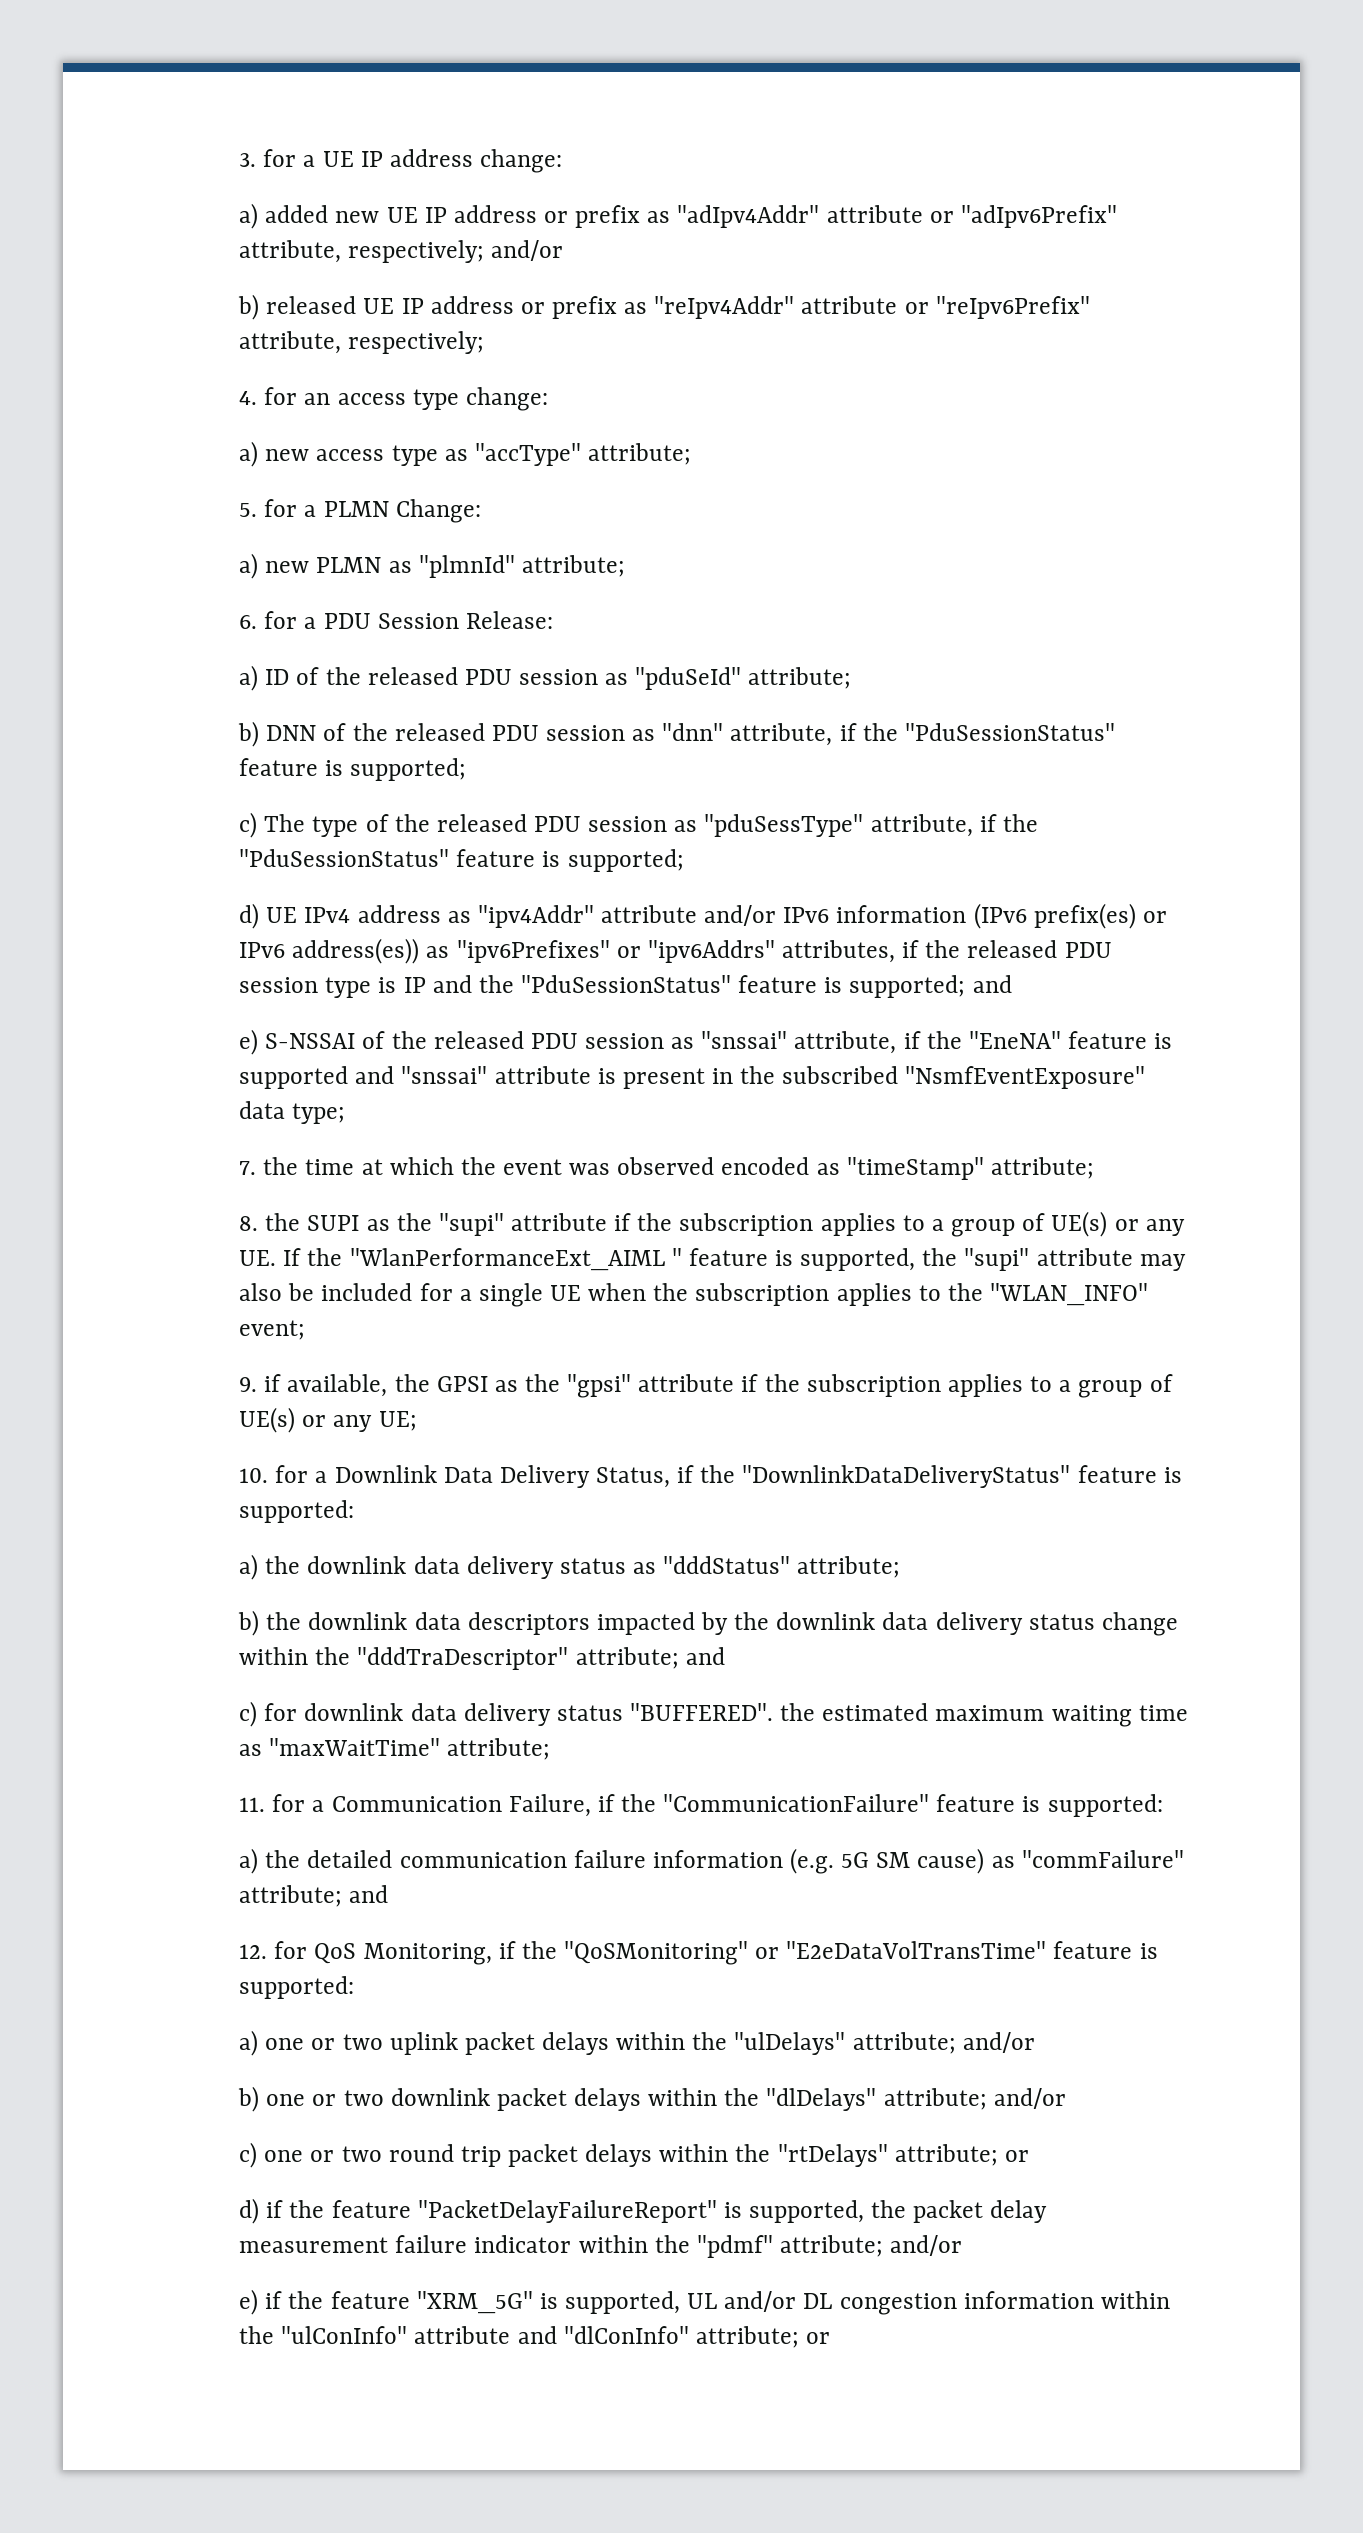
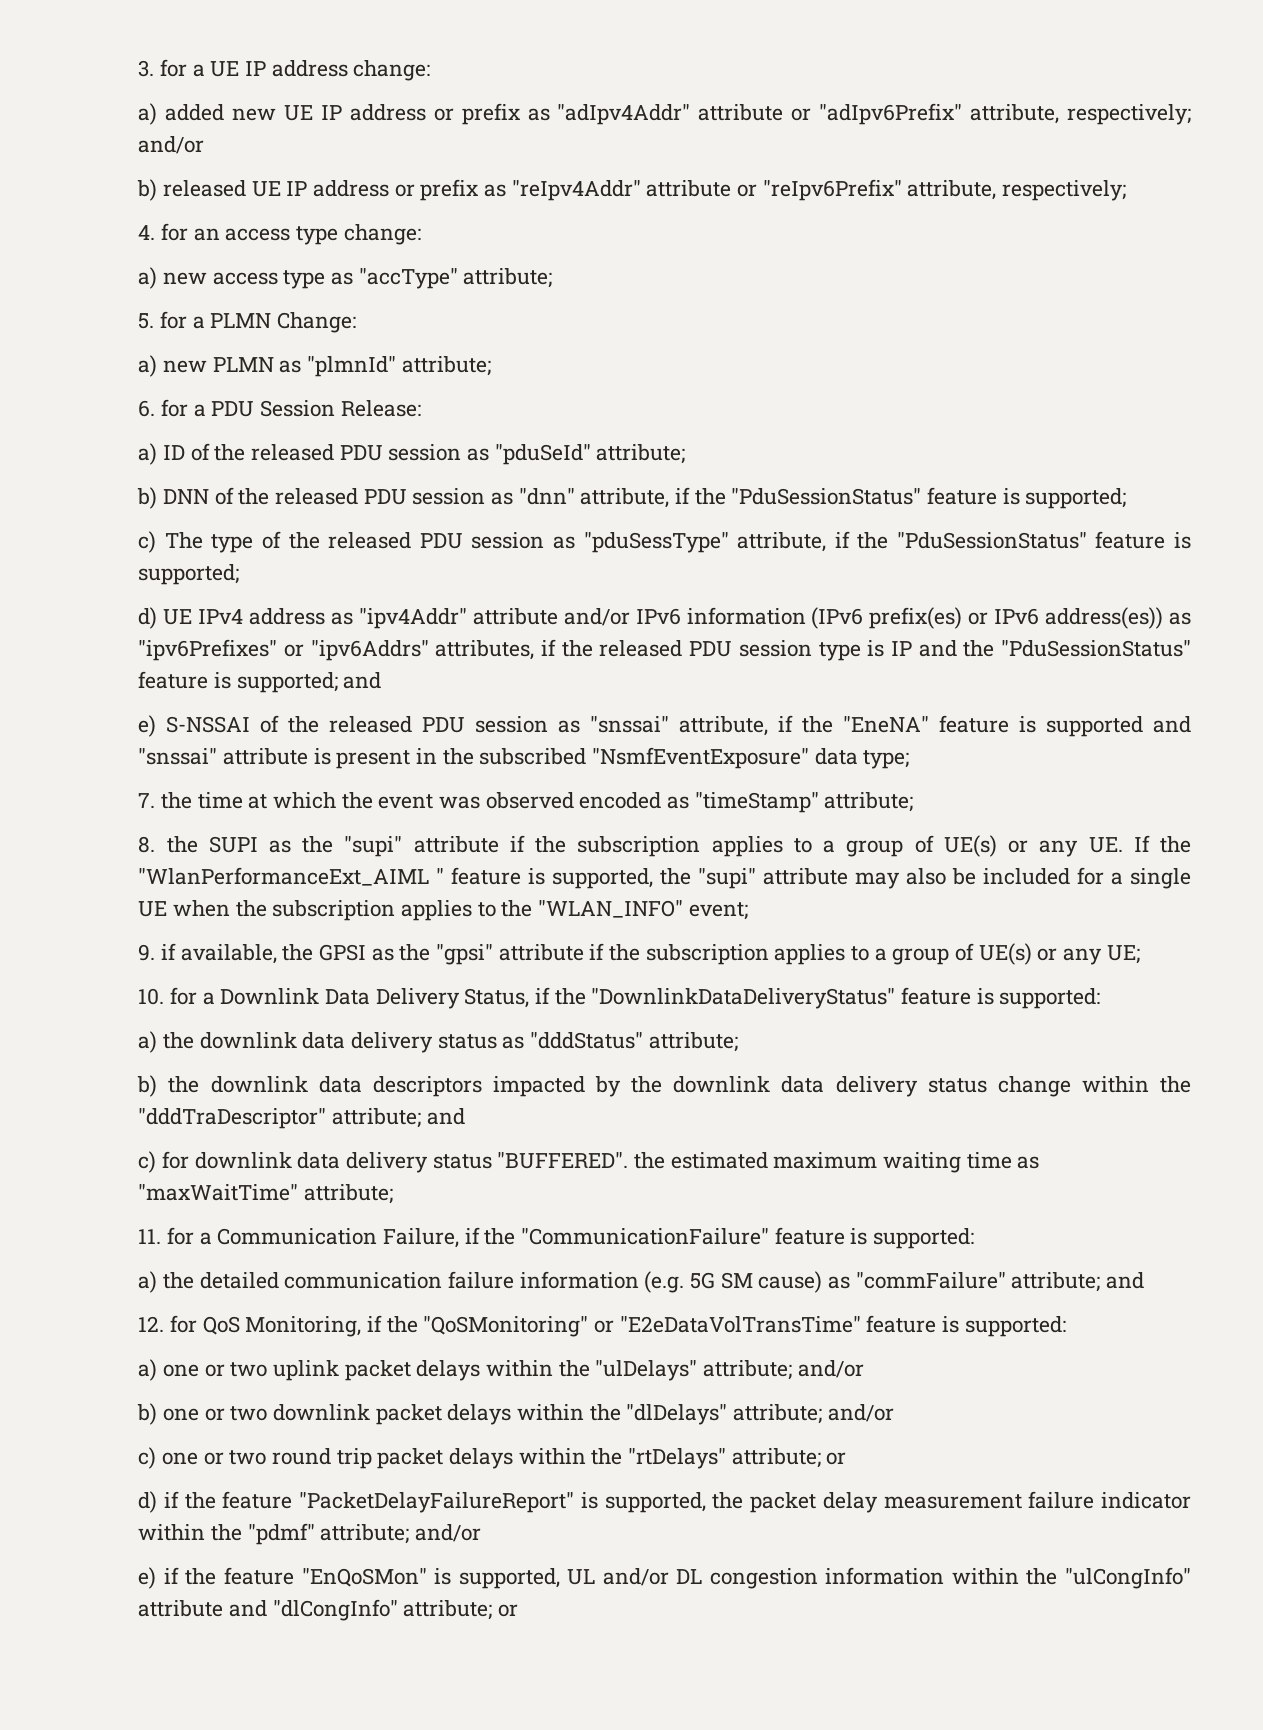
- e) if the feature "XRM_5G" is supported, UL and/or DL congestion information within the "ulConInfo" attribute and "dlConInfo" attribute; or
+ e) if the feature "EnQoSMon" is supported, UL and/or DL congestion information within the "ulCongInfo" attribute and "dlCongInfo" attribute; or

